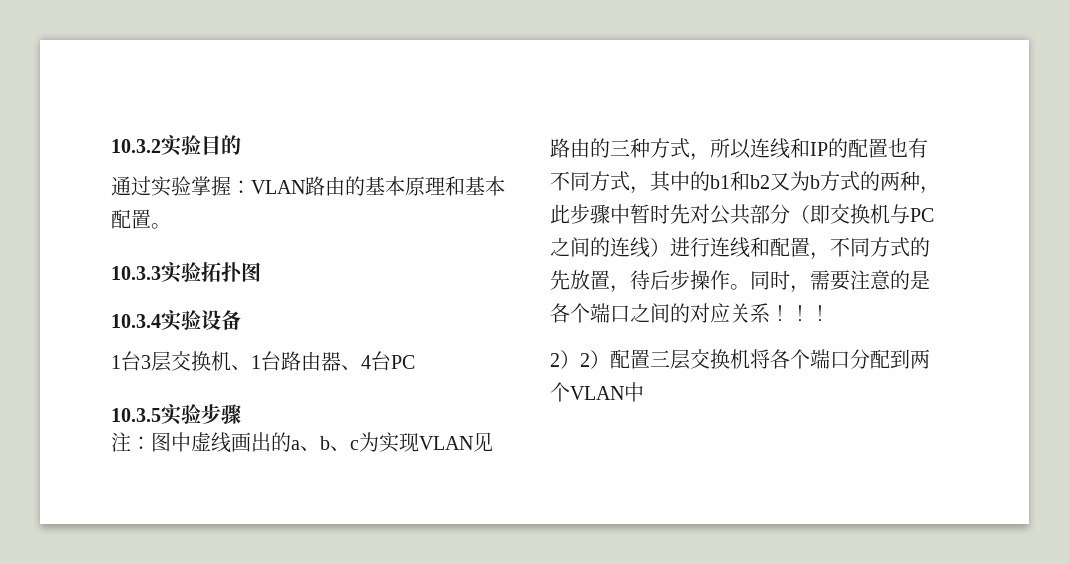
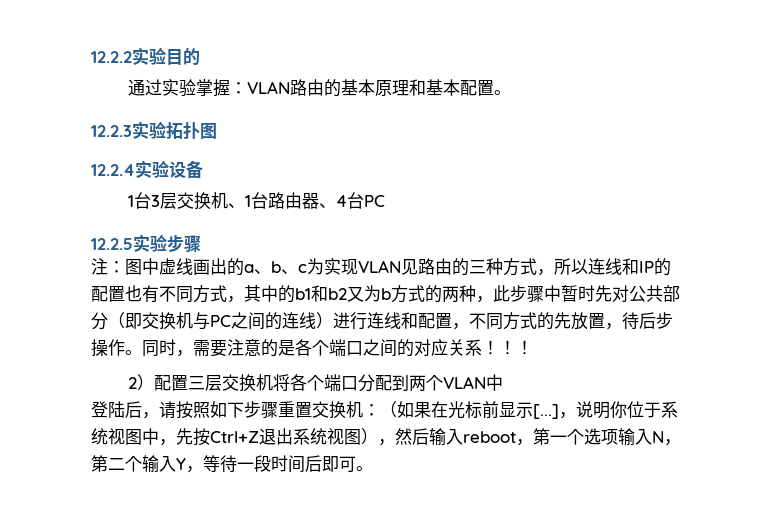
- 10.3.2实验目的
+ 12.2.2实验目的
- 10.3.3实验拓扑图
+ 12.2.3实验拓扑图
- 10.3.4实验设备
+ 12.2.4实验设备
- 10.3.5实验步骤
+ 12.2.5实验步骤
- 2）2）配置三层交换机将各个端口分配到两个VLAN中
+ 2）配置三层交换机将各个端口分配到两个VLAN中
+ 登陆后，请按照如下步骤重置交换机：（如果在光标前显示[...]，说明你位于系统视图中，先按Ctrl+Z退出系统视图），然后输入reboot，第一个选项输入N，第二个输入Y，等待一段时间后即可。

